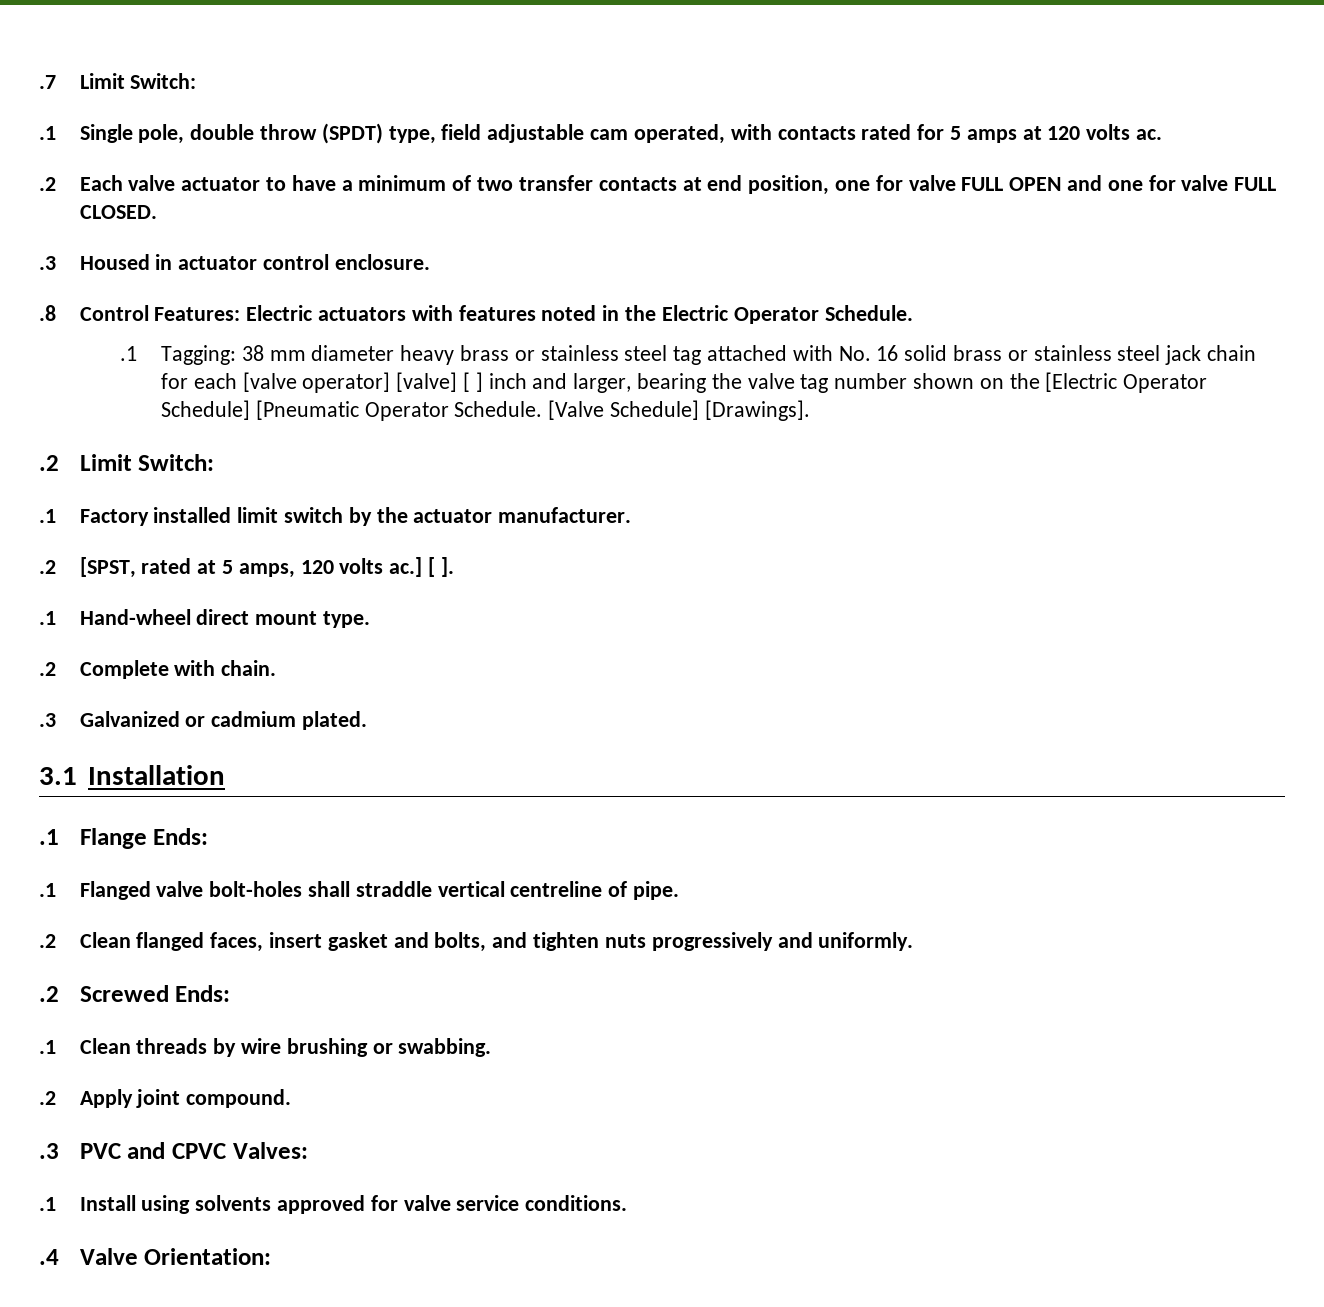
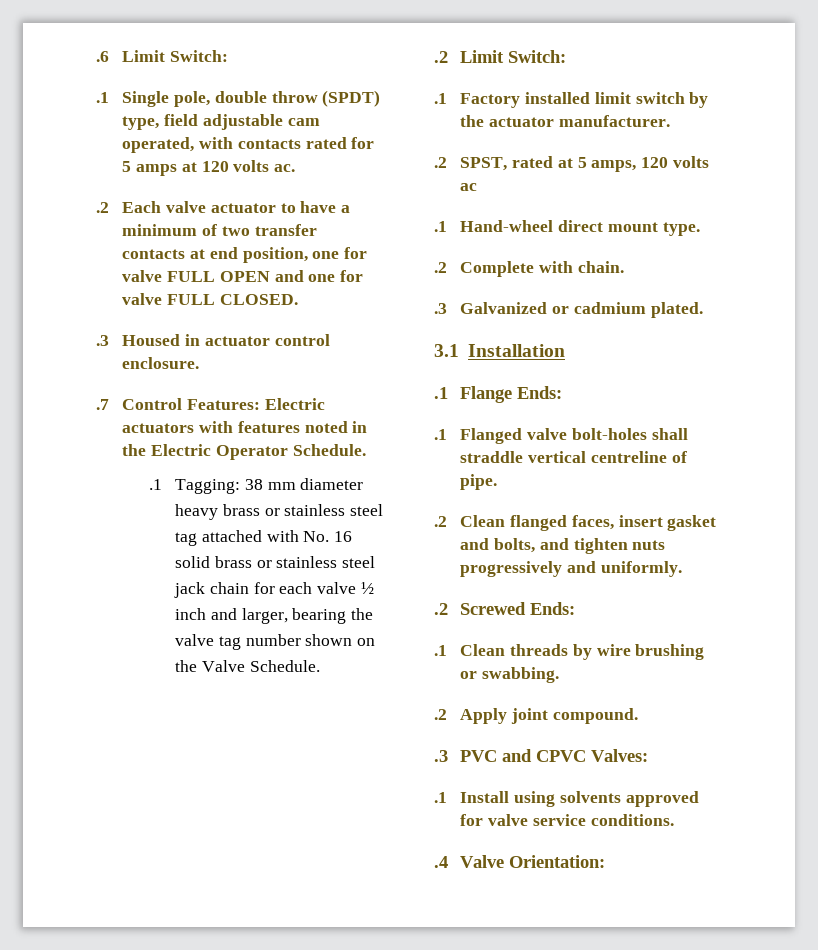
- .7 Limit Switch:
+ .6 Limit Switch:
- .8 Control Features: Electric actuators with features noted in the Electric Operator Schedule.
+ .7 Control Features: Electric actuators with features noted in the Electric Operator Schedule.
- .1 Tagging: 38 mm diameter heavy brass or stainless steel tag attached with No. 16 solid brass or stainless steel jack chain for each [valve operator] [valve] [ ] inch and larger, bearing the valve tag number shown on the [Electric Operator Schedule] [Pneumatic Operator Schedule. [Valve Schedule] [Drawings].
+ .1 Tagging: 38 mm diameter heavy brass or stainless steel tag attached with No. 16 solid brass or stainless steel jack chain for each valve ½ inch and larger, bearing the valve tag number shown on the Valve Schedule.
- .2 [SPST, rated at 5 amps, 120 volts ac.] [ ].
+ .2 SPST, rated at 5 amps, 120 volts ac

